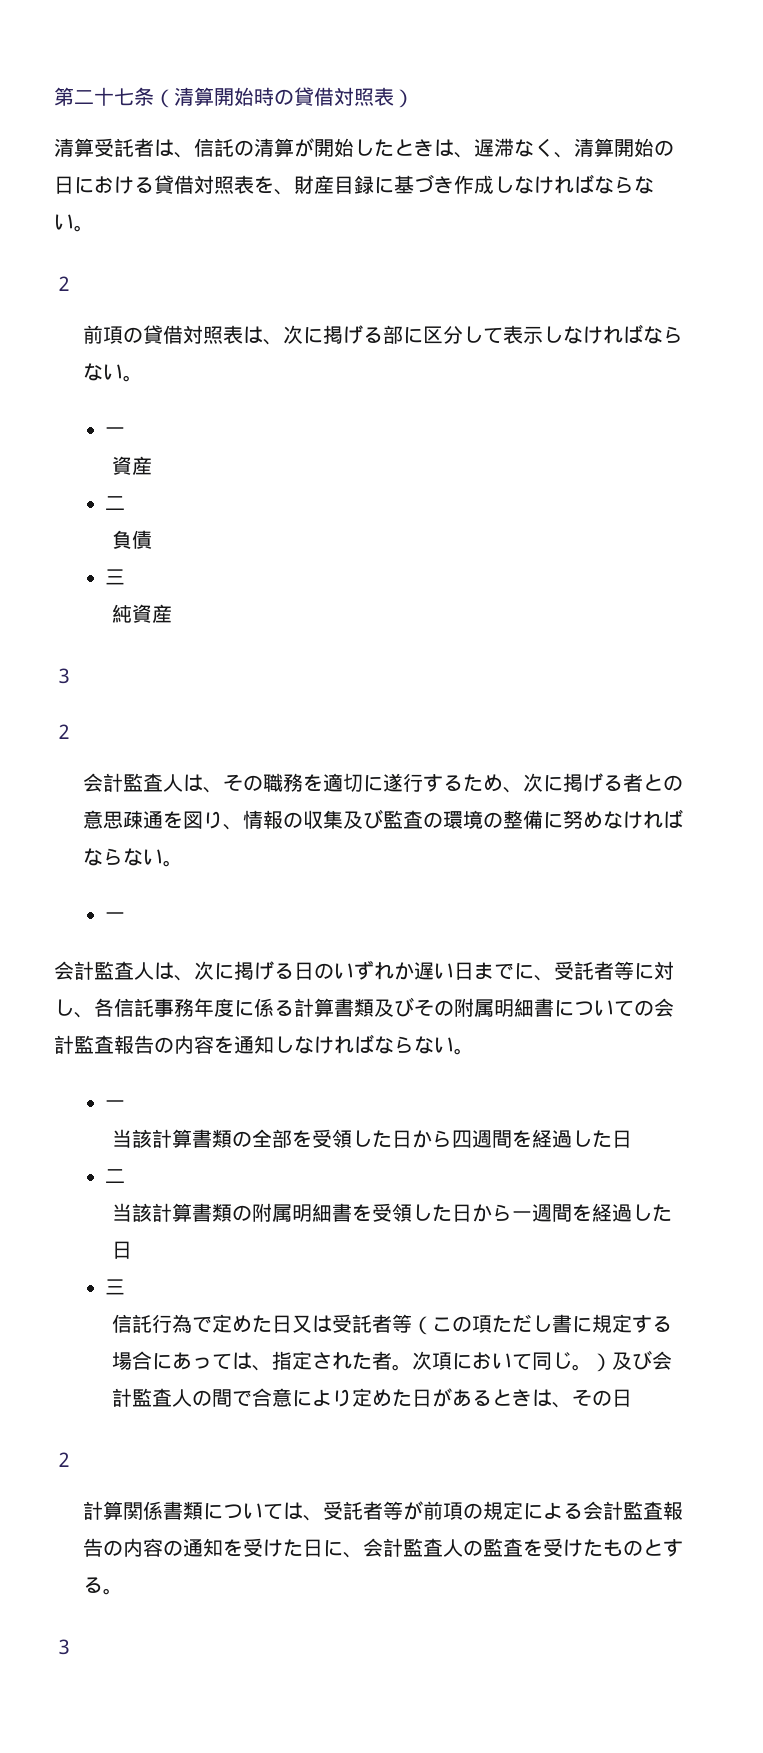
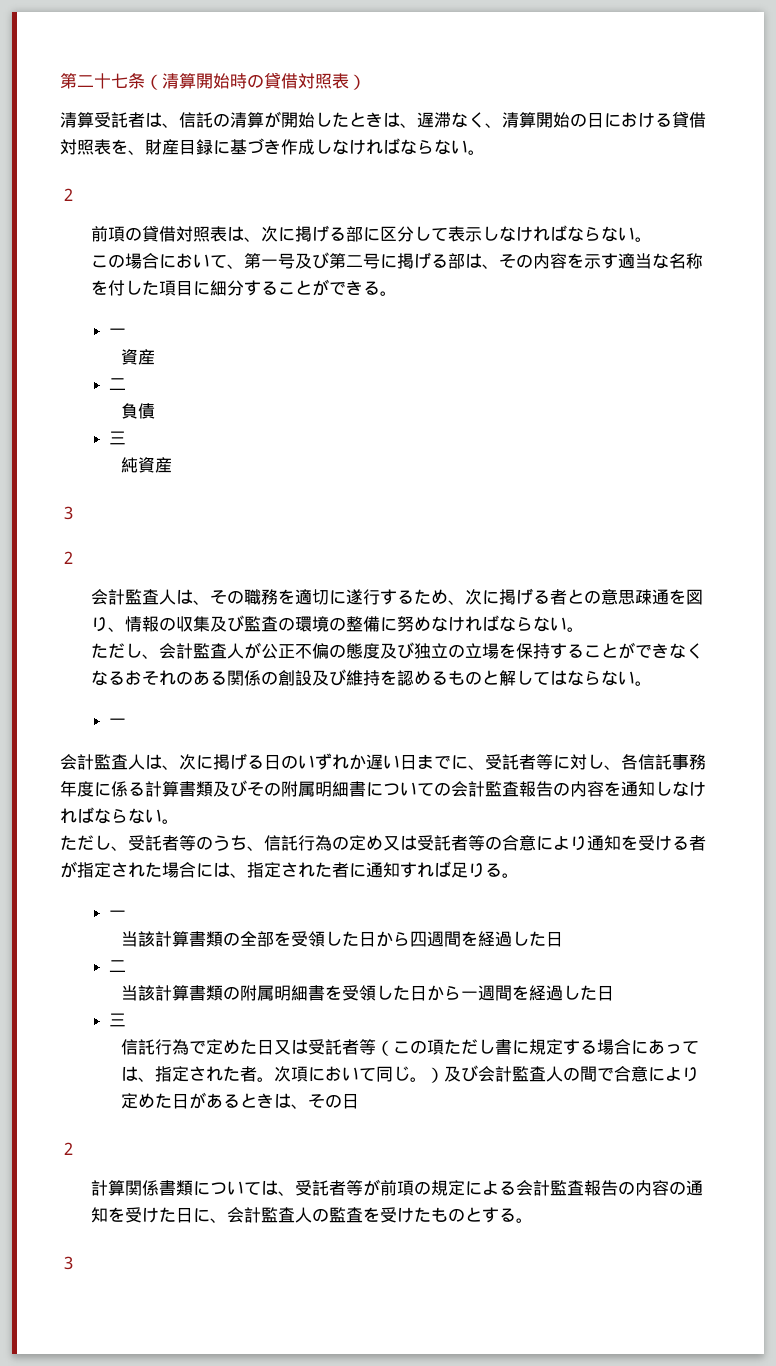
+ この場合において、第一号及び第二号に掲げる部は、その内容を示す適当な名称を付した項目に細分することができる。
+ ただし、会計監査人が公正不偏の態度及び独立の立場を保持することができなくなるおそれのある関係の創設及び維持を認めるものと解してはならない。
+ ただし、受託者等のうち、信託行為の定め又は受託者等の合意により通知を受ける者が指定された場合には、指定された者に通知すれば足りる。

